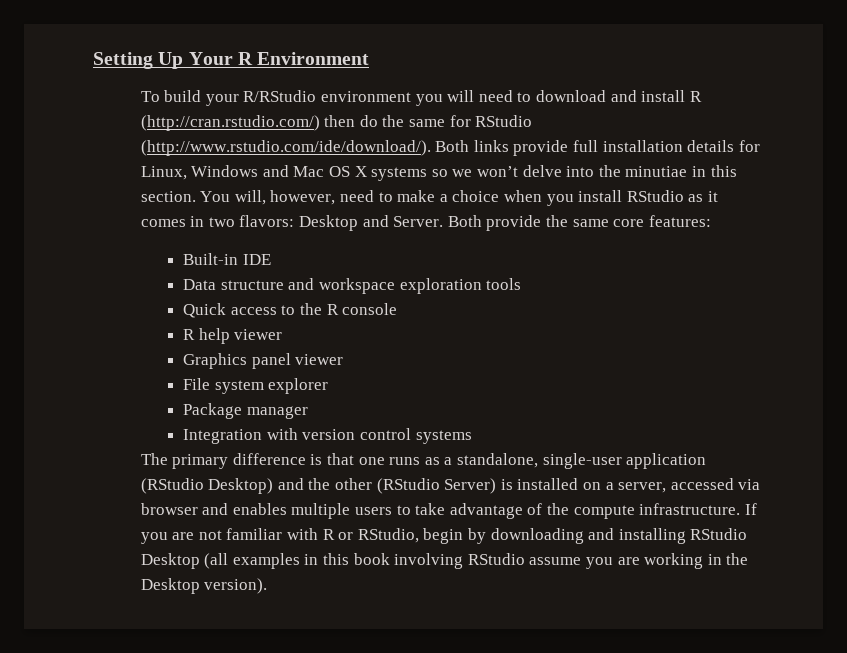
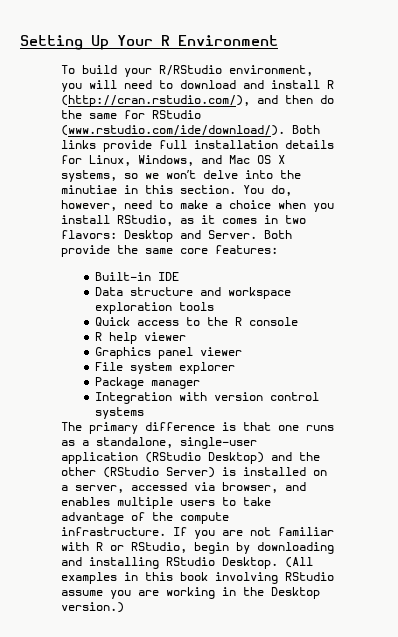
- To build your R/RStudio environment you will need to download and install R (http://cran.rstudio.com/) then do the same for RStudio (http://www.rstudio.com/ide/download/). Both links provide full installation details for Linux, Windows and Mac OS X systems so we won’t delve into the minutiae in this section.
+ To build your R/RStudio environment, you will need to download and install R (http://cran.rstudio.com/), and then do the same for RStudio (www.rstudio.com/ide/download/). Both links provide full installation details for Linux, Windows, and Mac OS X systems, so we won’t delve into the minutiae in this section.
- You will, however, need to make a choice when you install RStudio as it comes in two flavors: Desktop and Server.
+ You do, however, need to make a choice when you install RStudio, as it comes in two flavors: Desktop and Server.
- The primary difference is that one runs as a standalone, single-user application (RStudio Desktop) and the other (RStudio Server) is installed on a server, accessed via browser and enables multiple users to take advantage of the compute infrastructure.
+ The primary difference is that one runs as a standalone, single-user application (RStudio Desktop) and the other (RStudio Server) is installed on a server, accessed via browser, and enables multiple users to take advantage of the compute infrastructure.
- If you are not familiar with R or RStudio, begin by downloading and installing RStudio Desktop (all examples in this book involving RStudio assume you are working in the Desktop version).
+ If you are not familiar with R or RStudio, begin by downloading and installing RStudio Desktop. (All examples in this book involving RStudio assume you are working in the Desktop version.)

